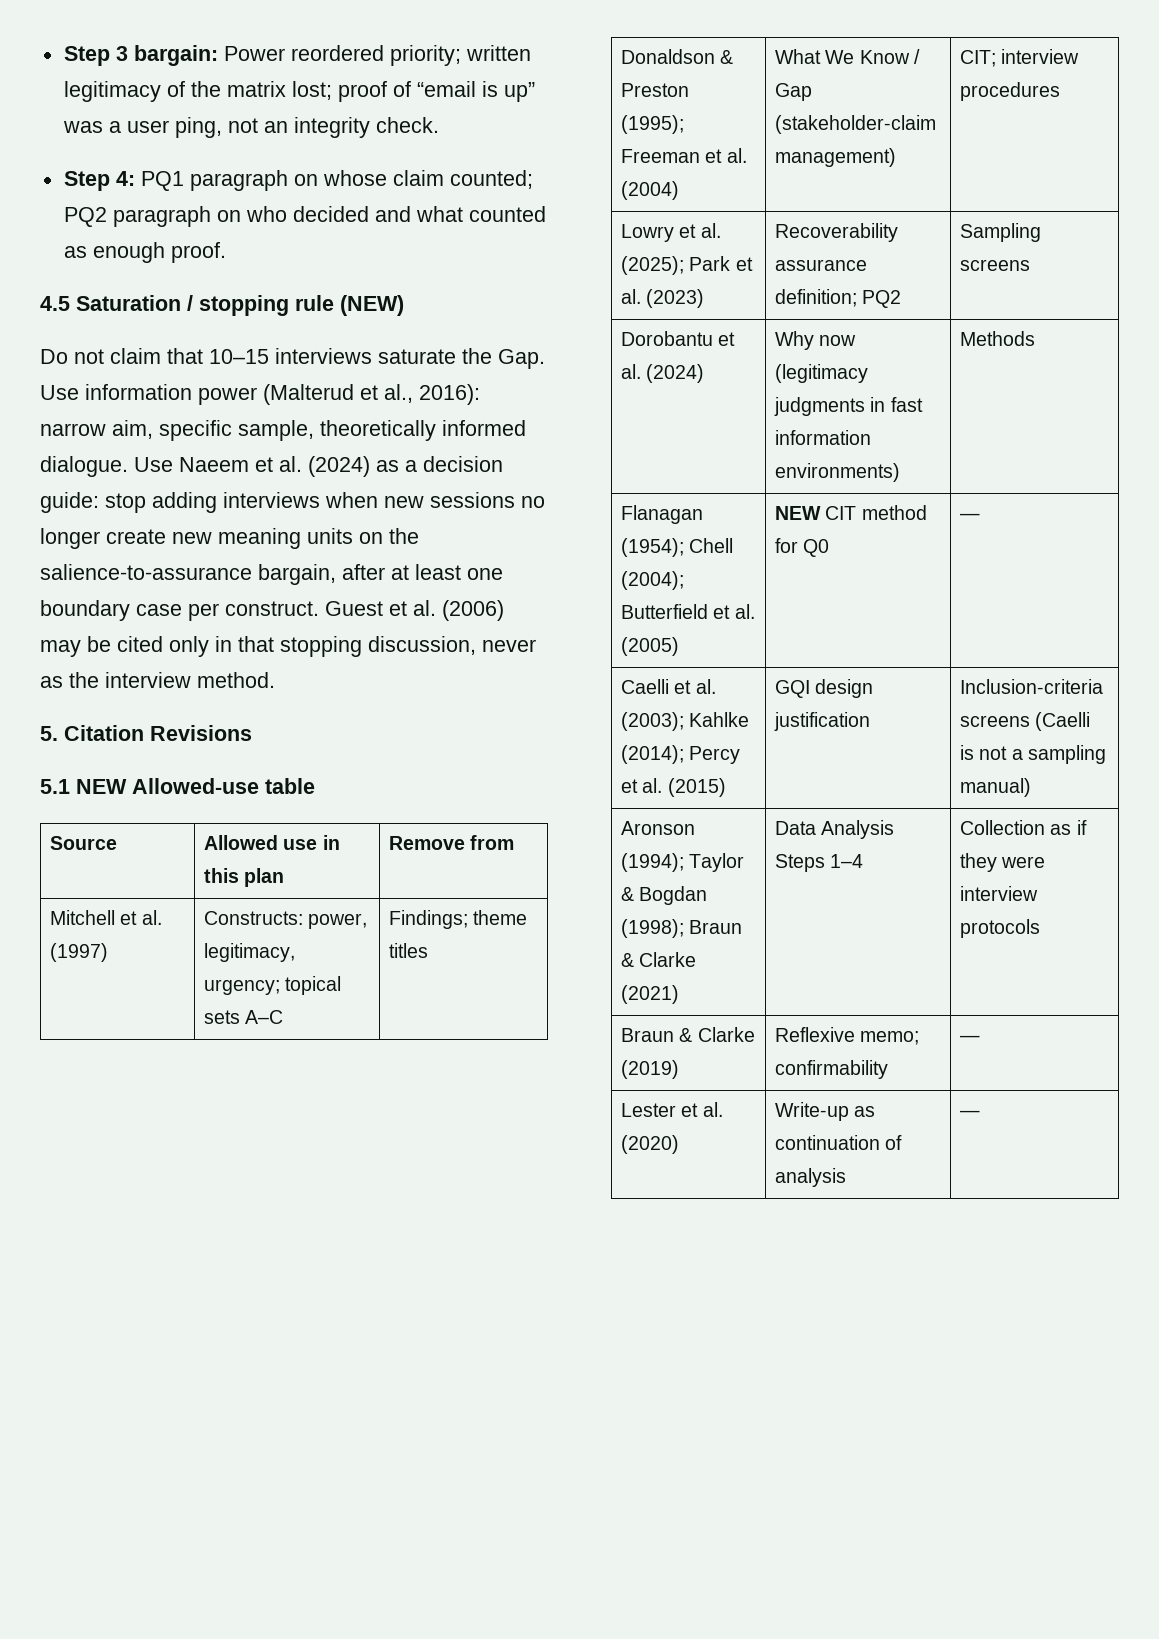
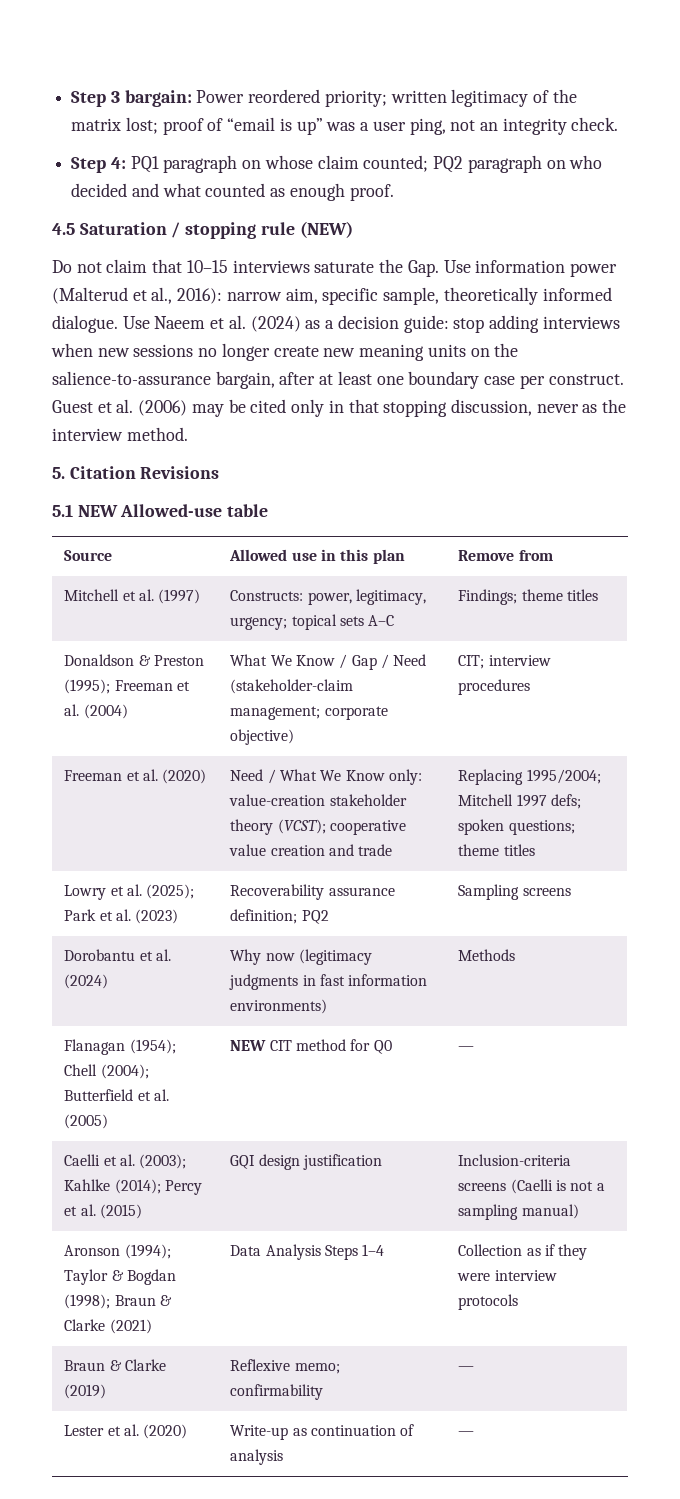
- Donaldson & Preston (1995); Freeman et al. (2004) | What We Know / Gap (stakeholder-claim management) | CIT; interview procedures
+ Donaldson & Preston (1995); Freeman et al. (2004) | What We Know / Gap / Need (stakeholder-claim management; corporate objective) | CIT; interview procedures
+ Freeman et al. (2020) | Need / What We Know only: value-creation stakeholder theory (VCST); cooperative value creation and trade | Replacing 1995/2004; Mitchell 1997 defs; spoken questions; theme titles

